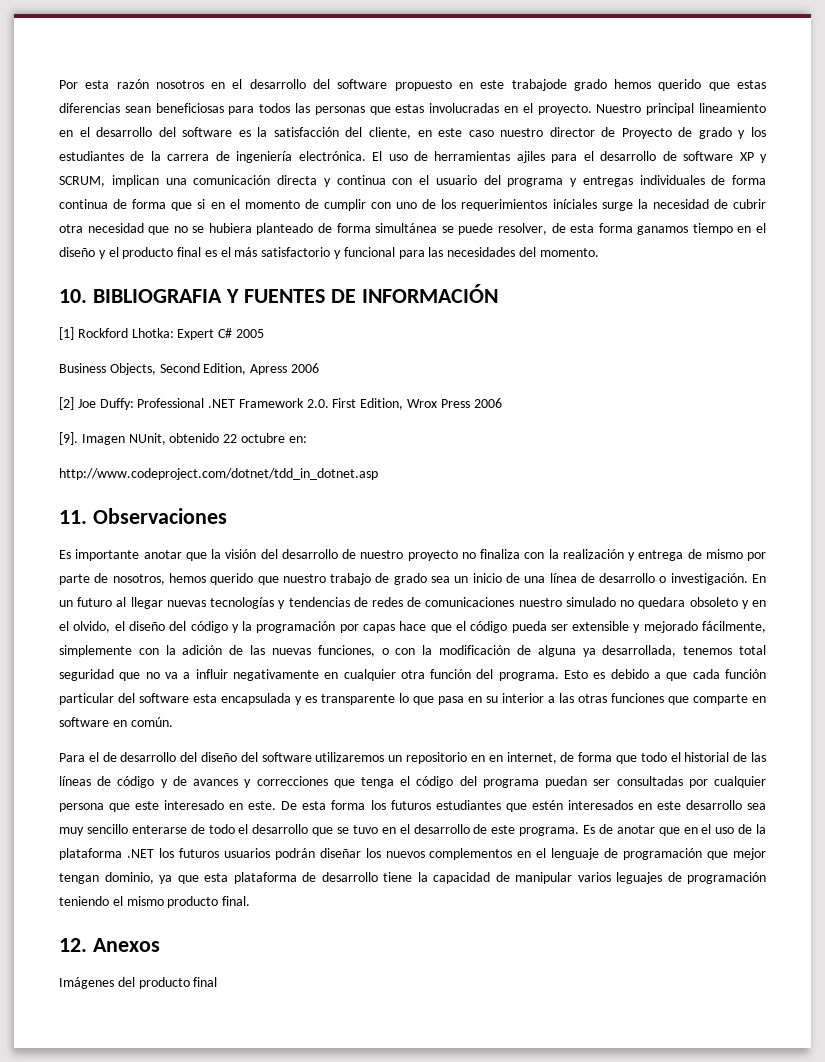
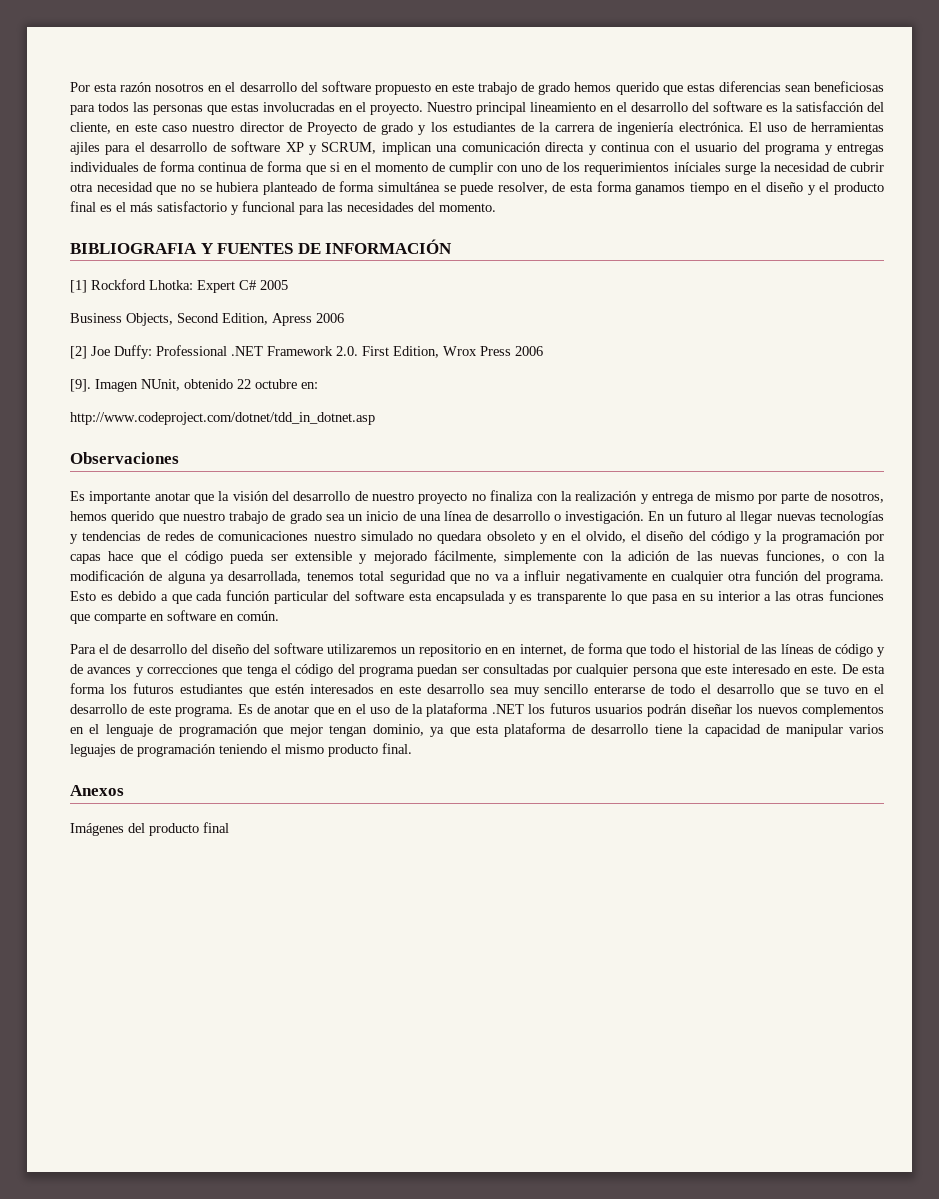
- Por esta razón nosotros en el desarrollo del software propuesto en este trabajode grado hemos querido que estas diferencias sean beneficiosas para todos las personas que estas involucradas en el proyecto.
+ Por esta razón nosotros en el desarrollo del software propuesto en este trabajo de grado hemos querido que estas diferencias sean beneficiosas para todos las personas que estas involucradas en el proyecto.
- 10. BIBLIOGRAFIA Y FUENTES DE INFORMACIÓN
+ BIBLIOGRAFIA Y FUENTES DE INFORMACIÓN
- 11. Observaciones
+ Observaciones
- 12. Anexos
+ Anexos

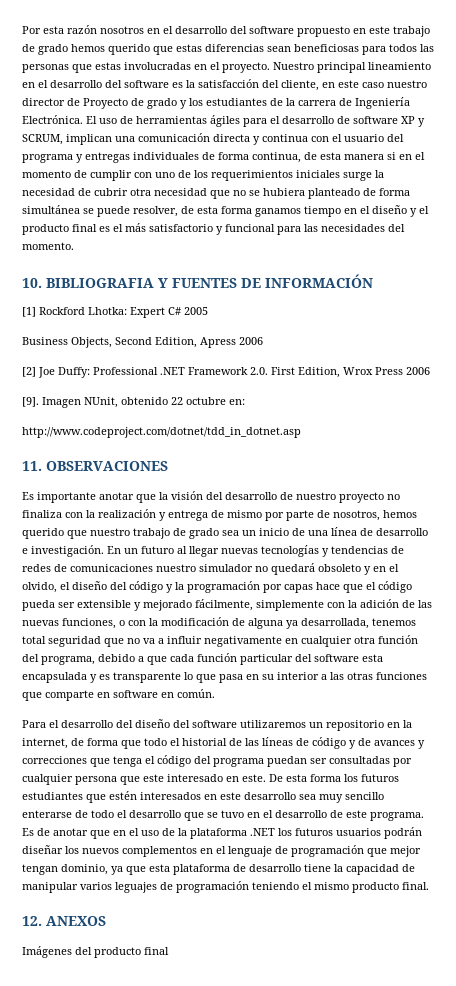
- Nuestro principal lineamiento en el desarrollo del software es la satisfacción del cliente, en este caso nuestro director de Proyecto de grado y los estudiantes de la carrera de ingeniería electrónica.
+ Nuestro principal lineamiento en el desarrollo del software es la satisfacción del cliente, en este caso nuestro director de Proyecto de grado y los estudiantes de la carrera de Ingeniería Electrónica.
- El uso de herramientas ajiles para el desarrollo de software XP y SCRUM, implican una comunicación directa y continua con el usuario del programa y entregas individuales de forma continua de forma que si en el momento de cumplir con uno de los requerimientos iníciales surge la necesidad de cubrir otra necesidad que no se hubiera planteado de forma simultánea se puede resolver, de esta forma ganamos tiempo en el diseño y el producto final es el más satisfactorio y funcional para las necesidades del momento.
+ El uso de herramientas ágiles para el desarrollo de software XP y SCRUM, implican una comunicación directa y continua con el usuario del programa y entregas individuales de forma continua, de esta manera si en el momento de cumplir con uno de los requerimientos iniciales surge la necesidad de cubrir otra necesidad que no se hubiera planteado de forma simultánea se puede resolver, de esta forma ganamos tiempo en el diseño y el producto final es el más satisfactorio y funcional para las necesidades del momento.
- BIBLIOGRAFIA Y FUENTES DE INFORMACIÓN
+ 10. BIBLIOGRAFIA Y FUENTES DE INFORMACIÓN
- Observaciones
+ 11. OBSERVACIONES
- Es importante anotar que la visión del desarrollo de nuestro proyecto no finaliza con la realización y entrega de mismo por parte de nosotros, hemos querido que nuestro trabajo de grado sea un inicio de una línea de desarrollo o investigación.
+ Es importante anotar que la visión del desarrollo de nuestro proyecto no finaliza con la realización y entrega de mismo por parte de nosotros, hemos querido que nuestro trabajo de grado sea un inicio de una línea de desarrollo e investigación.
- En un futuro al llegar nuevas tecnologías y tendencias de redes de comunicaciones nuestro simulado no quedara obsoleto y en el olvido, el diseño del código y la programación por capas hace que el código pueda ser extensible y mejorado fácilmente, simplemente con la adición de las nuevas funciones, o con la modificación de alguna ya desarrollada, tenemos total seguridad que no va a influir negativamente en cualquier otra función del programa. Esto es debido a que cada función particular del software esta encapsulada y es transparente lo que pasa en su interior a las otras funciones que comparte en software en común.
+ En un futuro al llegar nuevas tecnologías y tendencias de redes de comunicaciones nuestro simulador no quedará obsoleto y en el olvido, el diseño del código y la programación por capas hace que el código pueda ser extensible y mejorado fácilmente, simplemente con la adición de las nuevas funciones, o con la modificación de alguna ya desarrollada, tenemos total seguridad que no va a influir negativamente en cualquier otra función del programa, debido a que cada función particular del software esta encapsulada y es transparente lo que pasa en su interior a las otras funciones que comparte en software en común.
- Para el de desarrollo del diseño del software utilizaremos un repositorio en en internet, de forma que todo el historial de las líneas de código y de avances y correcciones que tenga el código del programa puedan ser consultadas por cualquier persona que este interesado en este.
+ Para el desarrollo del diseño del software utilizaremos un repositorio en la internet, de forma que todo el historial de las líneas de código y de avances y correcciones que tenga el código del programa puedan ser consultadas por cualquier persona que este interesado en este.
- Anexos
+ 12. ANEXOS

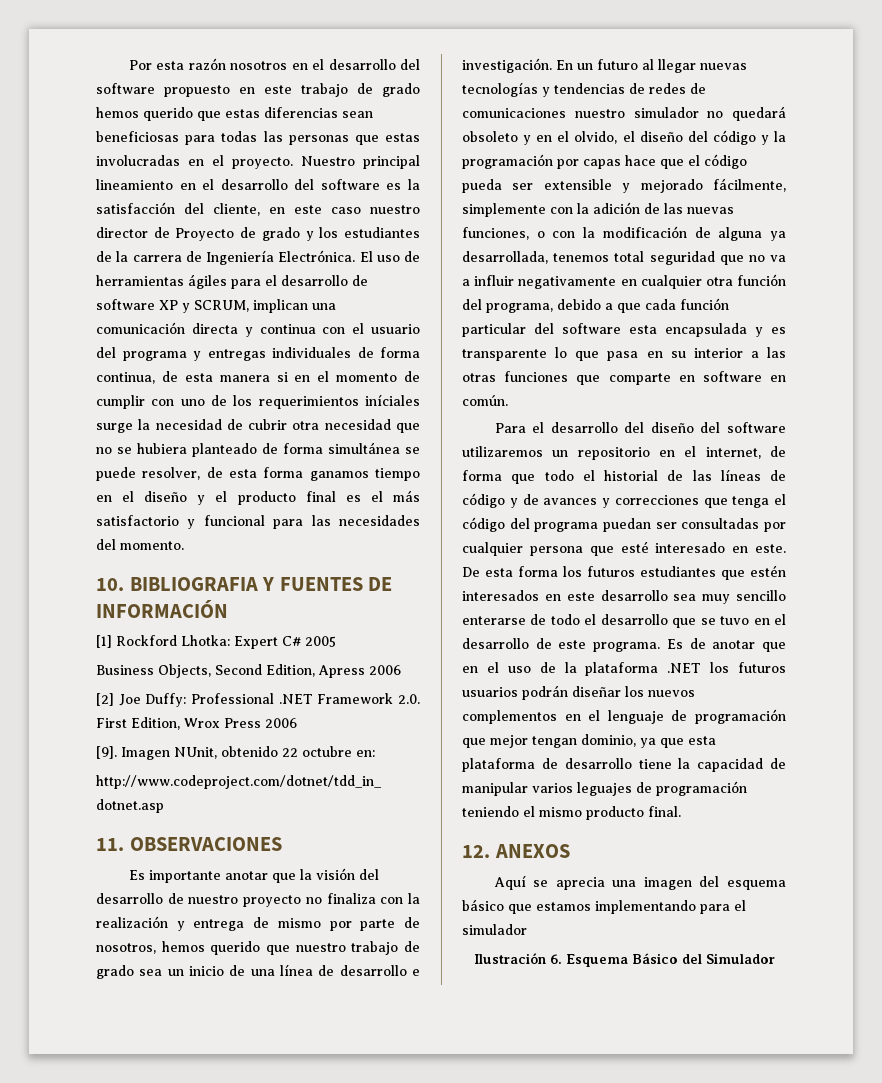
- Por esta razón nosotros en el desarrollo del software propuesto en este trabajo de grado hemos querido que estas diferencias sean beneficiosas para todos las personas que estas involucradas en el proyecto.
+ Por esta razón nosotros en el desarrollo del software propuesto en este trabajo de grado hemos querido que estas diferencias sean beneficiosas para todas las personas que estas involucradas en el proyecto.
- El uso de herramientas ágiles para el desarrollo de software XP y SCRUM, implican una comunicación directa y continua con el usuario del programa y entregas individuales de forma continua, de esta manera si en el momento de cumplir con uno de los requerimientos iniciales surge la necesidad de cubrir otra necesidad que no se hubiera planteado de forma simultánea se puede resolver, de esta forma ganamos tiempo en el diseño y el producto final es el más satisfactorio y funcional para las necesidades del momento.
+ El uso de herramientas ágiles para el desarrollo de software XP y SCRUM, implican una comunicación directa y continua con el usuario del programa y entregas individuales de forma continua, de esta manera si en el momento de cumplir con uno de los requerimientos iníciales surge la necesidad de cubrir otra necesidad que no se hubiera planteado de forma simultánea se puede resolver, de esta forma ganamos tiempo en el diseño y el producto final es el más satisfactorio y funcional para las necesidades del momento.
- Para el desarrollo del diseño del software utilizaremos un repositorio en la internet, de forma que todo el historial de las líneas de código y de avances y correcciones que tenga el código del programa puedan ser consultadas por cualquier persona que este interesado en este.
+ Para el desarrollo del diseño del software utilizaremos un repositorio en el internet, de forma que todo el historial de las líneas de código y de avances y correcciones que tenga el código del programa puedan ser consultadas por cualquier persona que esté interesado en este.
- Imágenes del producto final
+ Aquí se aprecia una imagen del esquema básico que estamos implementando para el simulador
+ Ilustración 6. Esquema Básico del Simulador

